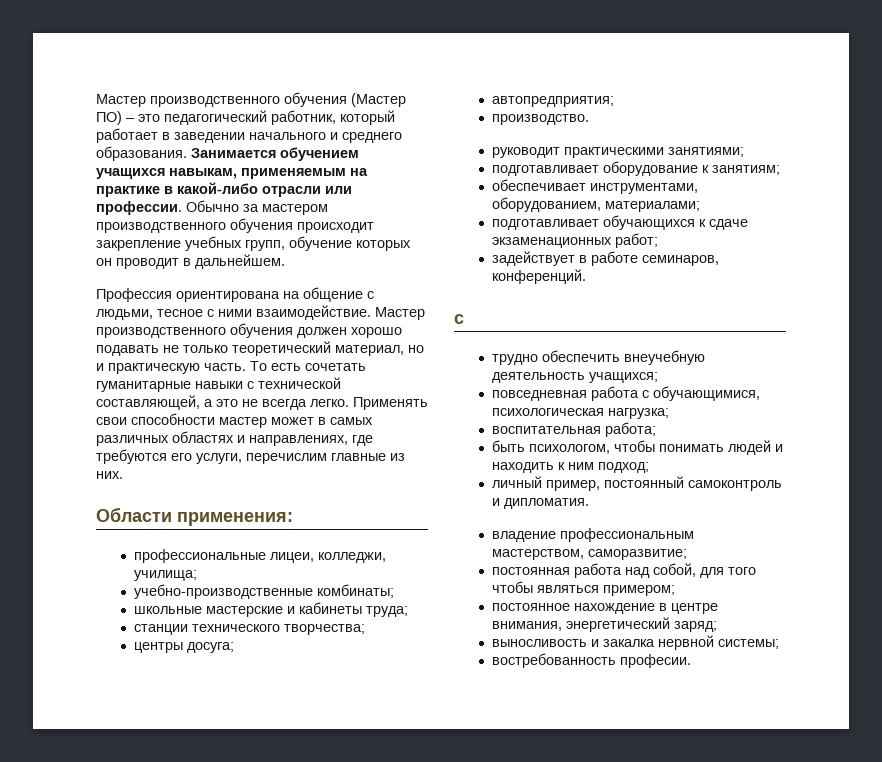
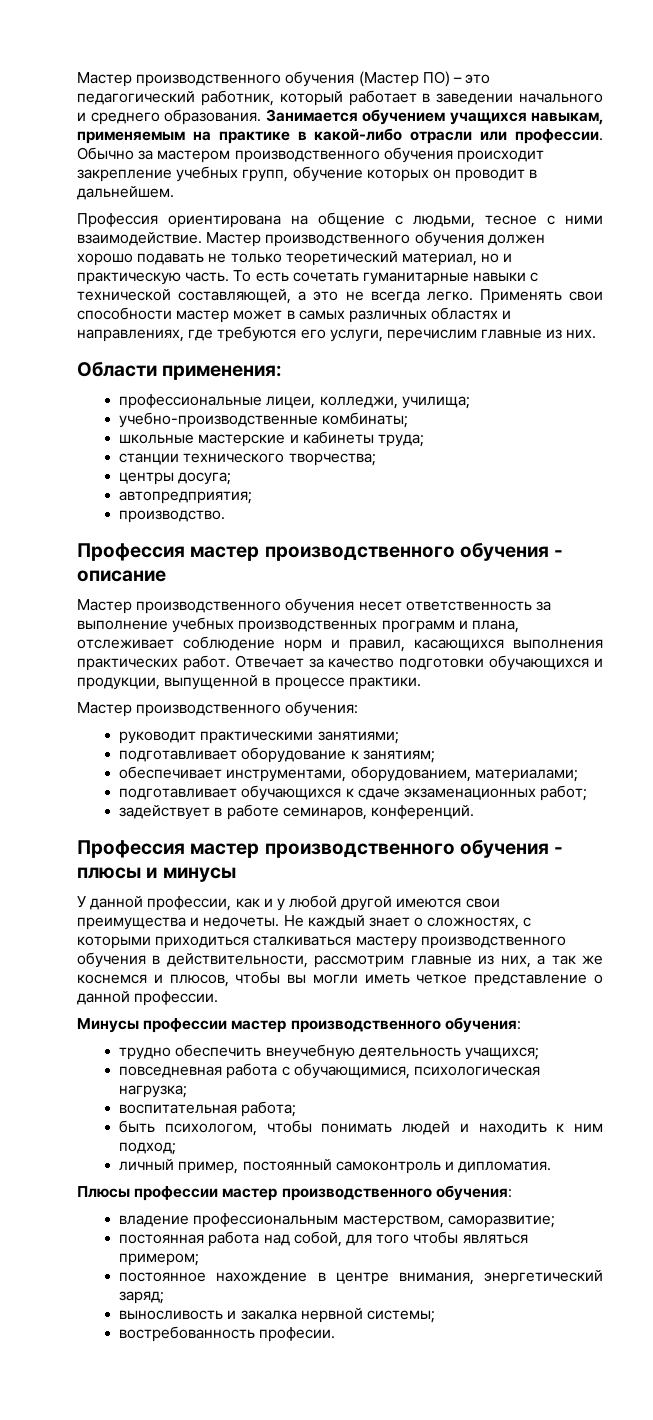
+ Профессия мастер производственного обучения - описание
+ Мастер производственного обучения несет ответственность за выполнение учебных производственных программ и плана, отслеживает соблюдение норм и правил, касающихся выполнения практических работ. Отвечает за качество подготовки обучающихся и продукции, выпущенной в процессе практики.
+ Мастер производственного обучения:
  задействует в работе семинаров, конференций.
- с
+ Профессия мастер производственного обучения - плюсы и минусы
+ У данной профессии, как и у любой другой имеются свои преимущества и недочеты. Не каждый знает о сложностях, с которыми приходиться сталкиваться мастеру производственного обучения в действительности, рассмотрим главные из них, а так же коснемся и плюсов, чтобы вы могли иметь четкое представление о данной профессии.
+ Минусы профессии мастер производственного обучения:
+ Плюсы профессии мастер производственного обучения:

